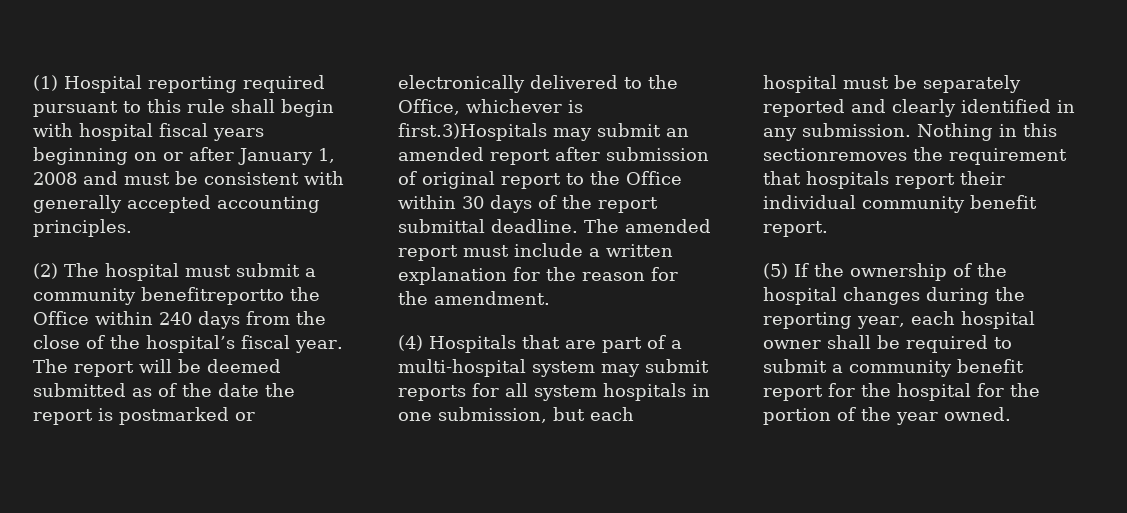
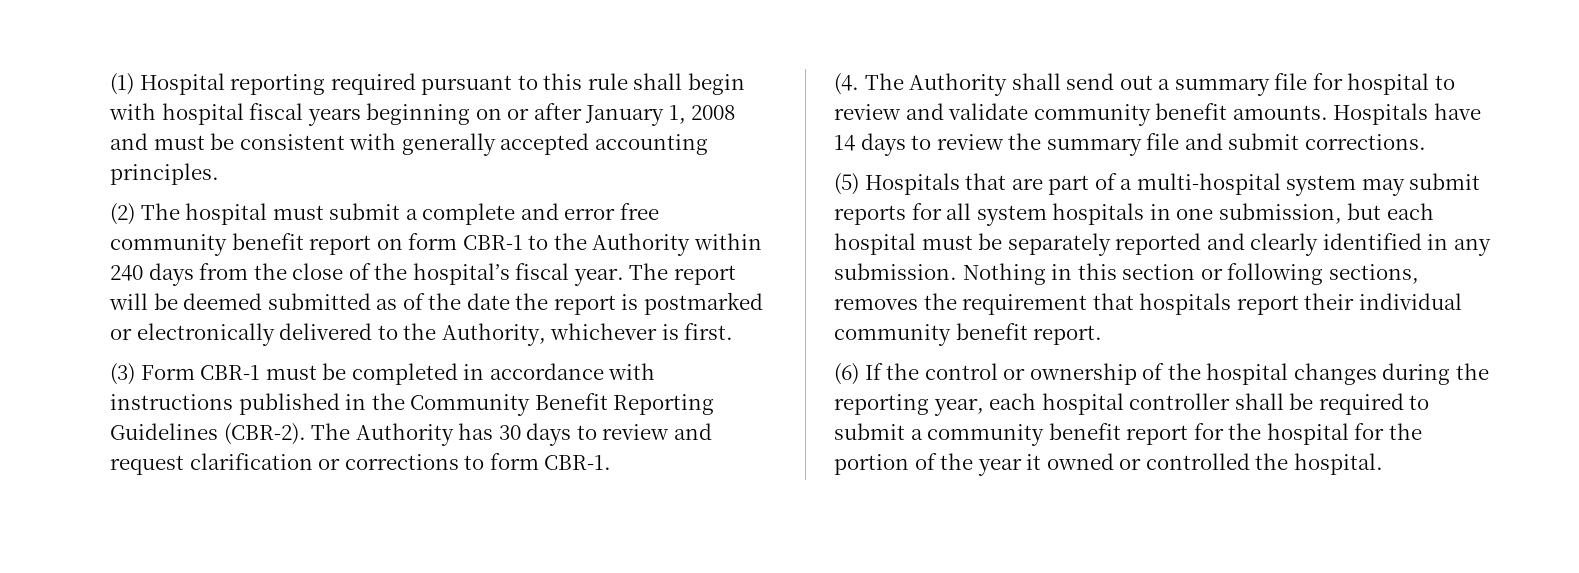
- (2) The hospital must submit a community benefitreportto the Office within 240 days from the close of the hospital’s fiscal year.
+ (2) The hospital must submit a complete and error free community benefit report on form CBR-1 to the Authority within 240 days from the close of the hospital’s fiscal year.
- The report will be deemed submitted as of the date the report is postmarked or electronically delivered to the Office, whichever is first.3)Hospitals may submit an amended report after submission of original report to the Office within 30 days of the report submittal deadline. The amended report must include a written explanation for the reason for the amendment.
- (4) Hospitals that are part of a multi-hospital system may submit reports for all system hospitals in one submission, but each hospital must be separately reported and clearly identified in any submission.
+ The report will be deemed submitted as of the date the report is postmarked or electronically delivered to the Authority, whichever is first.
+ (3) Form CBR-1 must be completed in accordance with instructions published in the Community Benefit Reporting Guidelines (CBR-2). The Authority has 30 days to review and request clarification or corrections to form CBR-1.
+ (4. The Authority shall send out a summary file for hospital to review and validate community benefit amounts. Hospitals have 14 days to review the summary file and submit corrections.
+ (5) Hospitals that are part of a multi-hospital system may submit reports for all system hospitals in one submission, but each hospital must be separately reported and clearly identified in any submission.
- Nothing in this sectionremoves the requirement that hospitals report their individual community benefit report.
+ Nothing in this section or following sections, removes the requirement that hospitals report their individual community benefit report.
- (5) If the ownership of the hospital changes during the reporting year, each hospital owner shall be required to submit a community benefit report for the hospital for the portion of the year owned.
+ (6) If the control or ownership of the hospital changes during the reporting year, each hospital controller shall be required to submit a community benefit report for the hospital for the portion of the year it owned or controlled the hospital.

